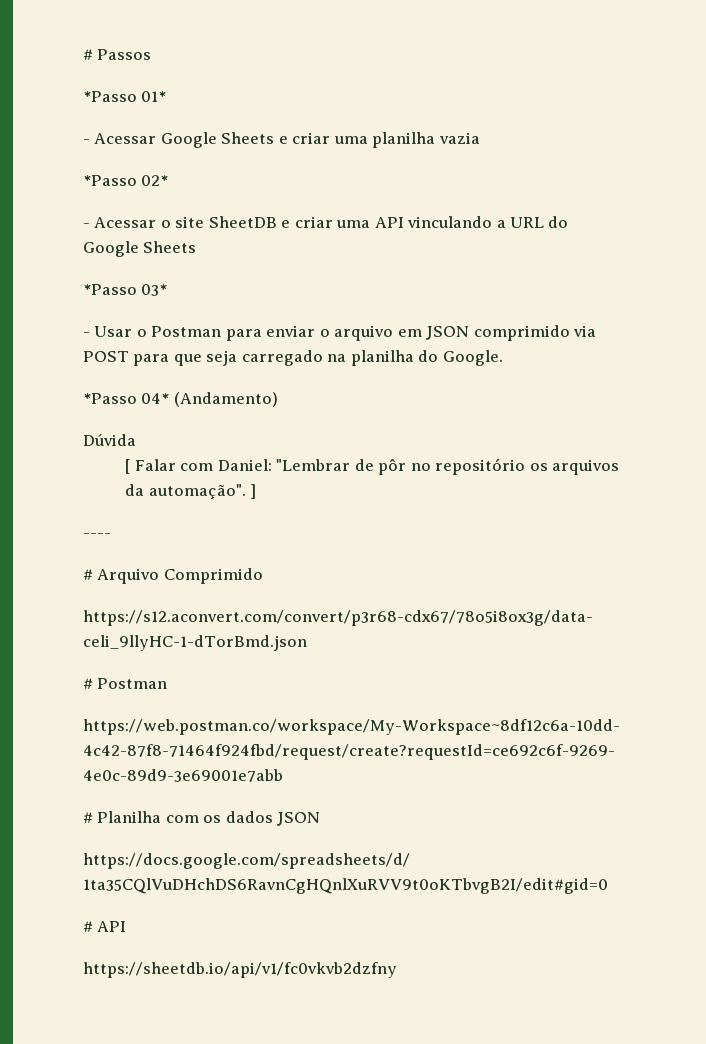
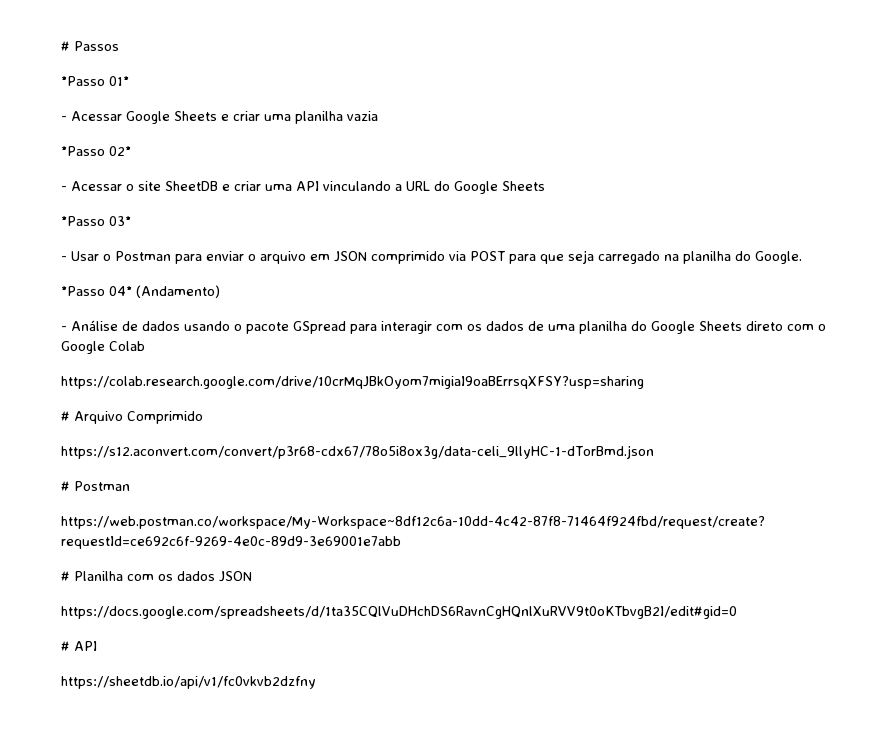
- Dúvida
- [ Falar com Daniel: "Lembrar de pôr no repositório os arquivos da automação". ]
- ----
+ - Análise de dados usando o pacote GSpread para interagir com os dados de uma planilha do Google Sheets direto com o Google Colab
+ https://colab.research.google.com/drive/10crMqJBkOyom7migiaI9oaBErrsqXFSY?usp=sharing

